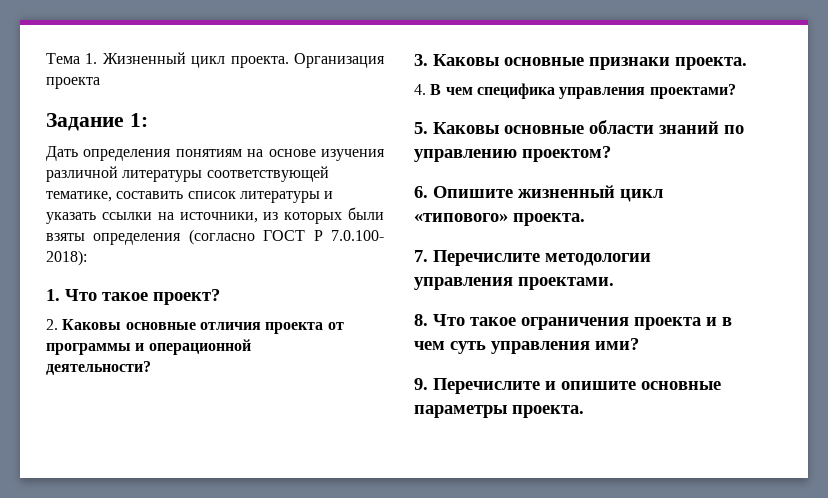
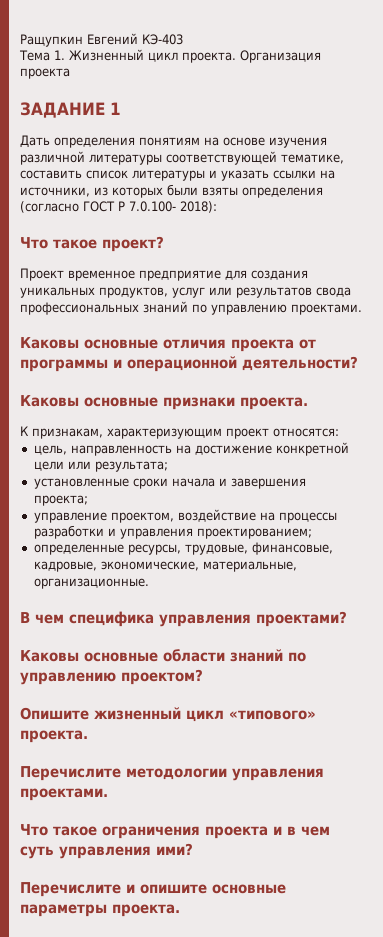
+ Ращупкин Евгений КЭ-403
- Задание 1:
+ ЗАДАНИЕ 1
- 1. Что такое проект?
+ Что такое проект?
- 2. Каковы основные отличия проекта от программы и операционной
- деятельности?
+ Проект временное предприятие для создания уникальных продуктов, услуг или результатов свода профессиональных знаний по управлению проектами.
+ Каковы основные отличия проекта от программы и операционной деятельности?
- 3. Каковы основные признаки проекта.
+ Каковы основные признаки проекта.
- 4. В чем специфика управления проектами?
+ К признакам, характеризующим проект относятся:
+ цель, направленность на достижение конкретной цели или результата;
+ установленные сроки начала и завершения проекта;
+ управление проектом, воздействие на процессы разработки и управления проектированием;
+ определенные ресурсы, трудовые, финансовые, кадровые, экономические, материальные, организационные.
+ В чем специфика управления проектами?
- 5. Каковы основные области знаний по управлению проектом?
+ Каковы основные области знаний по управлению проектом?
- 6. Опишите жизненный цикл «типового» проекта.
+ Опишите жизненный цикл «типового» проекта.
- 7. Перечислите методологии управления проектами.
+ Перечислите методологии управления проектами.
- 8. Что такое ограничения проекта и в чем суть управления ими?
+ Что такое ограничения проекта и в чем суть управления ими?
- 9. Перечислите и опишите основные параметры проекта.
+ Перечислите и опишите основные параметры проекта.

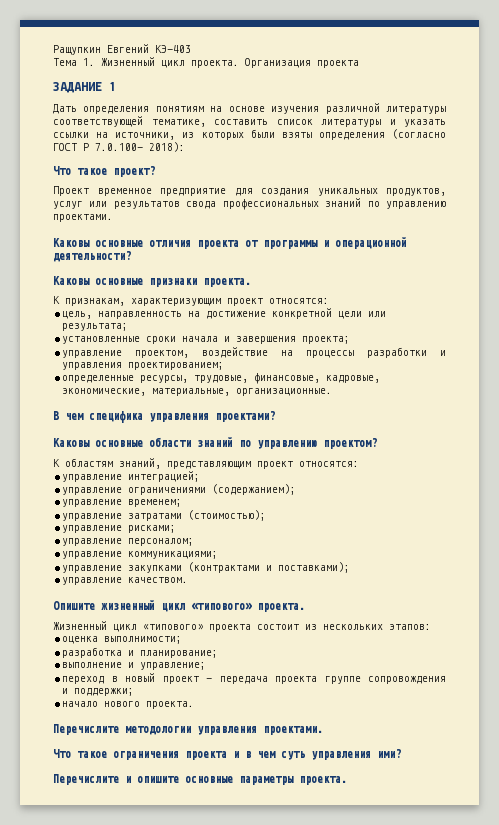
+ К областям знаний, представляющим проект относятся:
+ управление интеграцией;
+ управление ограничениями (содержанием);
+ управление временем;
+ управление затратами (стоимостью);
+ управление рисками;
+ управление персоналом;
+ управление коммуникациями;
+ управление закупками (контрактами и поставками);
+ управление качеством.
+ Жизненный цикл «типового» проекта состоит из нескольких этапов:
+ оценка выполнимости;
+ разработка и планирование;
+ выполнение и управление;
+ переход в новый проект - передача проекта группе сопровождения и поддержки;
+ начало нового проекта.

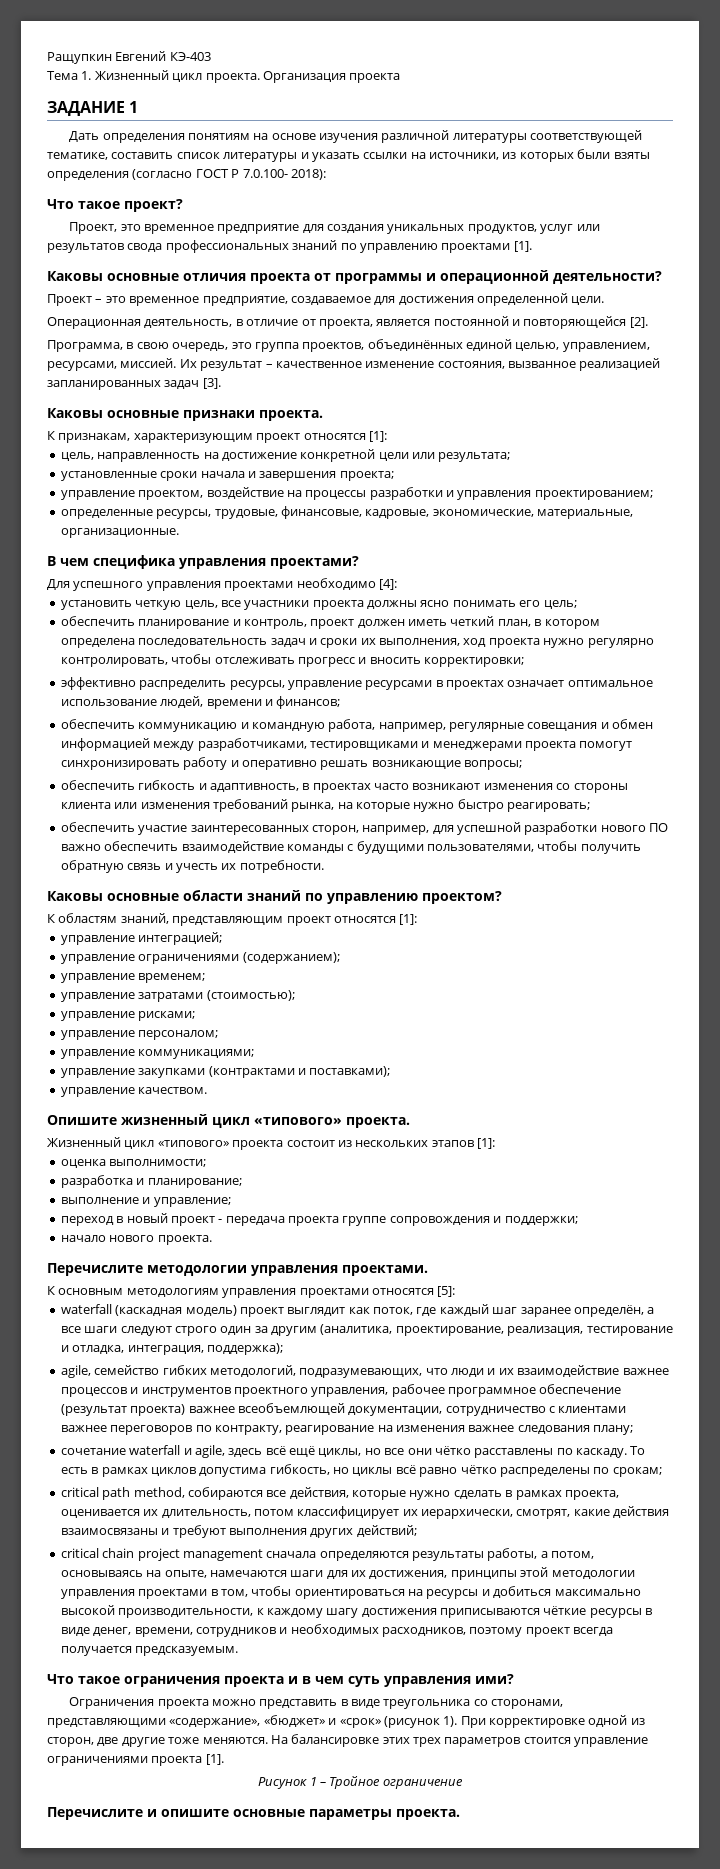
- Проект временное предприятие для создания уникальных продуктов, услуг или результатов свода профессиональных знаний по управлению проектами.
+ Проект, это временное предприятие для создания уникальных продуктов, услуг или результатов свода профессиональных знаний по управлению проектами [1].
+ Проект – это временное предприятие, создаваемое для достижения определенной цели.
+ Операционная деятельность, в отличие от проекта, является постоянной и повторяющейся [2].
+ Программа, в свою очередь, это группа проектов, объединённых единой целью, управлением, ресурсами, миссией. Их результат – качественное изменение состояния, вызванное реализацией запланированных задач [3].
- К признакам, характеризующим проект относятся:
+ К признакам, характеризующим проект относятся [1]:
+ Для успешного управления проектами необходимо [4]:
+ установить четкую цель, все участники проекта должны ясно понимать его цель;
+ обеспечить планирование и контроль, проект должен иметь четкий план, в котором определена последовательность задач и сроки их выполнения, ход проекта нужно регулярно контролировать, чтобы отслеживать прогресс и вносить корректировки;
+ эффективно распределить ресурсы, управление ресурсами в проектах означает оптимальное использование людей, времени и финансов;
+ обеспечить коммуникацию и командную работа, например, регулярные совещания и обмен информацией между разработчиками, тестировщиками и менеджерами проекта помогут синхронизировать работу и оперативно решать возникающие вопросы;
+ обеспечить гибкость и адаптивность, в проектах часто возникают изменения со стороны клиента или изменения требований рынка, на которые нужно быстро реагировать;
+ обеспечить участие заинтересованных сторон, например, для успешной разработки нового ПО важно обеспечить взаимодействие команды с будущими пользователями, чтобы получить обратную связь и учесть их потребности.
- К областям знаний, представляющим проект относятся:
+ К областям знаний, представляющим проект относятся [1]:
- Жизненный цикл «типового» проекта состоит из нескольких этапов:
+ Жизненный цикл «типового» проекта состоит из нескольких этапов [1]:
+ К основным методологиям управления проектами относятся [5]:
+ waterfall (каскадная модель) проект выглядит как поток, где каждый шаг заранее определён, а все шаги следуют строго один за другим (аналитика, проектирование, реализация, тестирование и отладка, интеграция, поддержка);
+ agile, семейство гибких методологий, подразумевающих, что люди и их взаимодействие важнее процессов и инструментов проектного управления, рабочее программное обеспечение (результат проекта) важнее всеобъемлющей документации, сотрудничество с клиентами важнее переговоров по контракту, реагирование на изменения важнее следования плану;
+ сочетание waterfall и agile, здесь всё ещё циклы, но все они чётко расставлены по каскаду. То есть в рамках циклов допустима гибкость, но циклы всё равно чётко распределены по срокам;
+ critical path method, собираются все действия, которые нужно сделать в рамках проекта, оценивается их длительность, потом классифицирует их иерархически, смотрят, какие действия взаимосвязаны и требуют выполнения других действий;
+ critical chain project management сначала определяются результаты работы, а потом, основываясь на опыте, намечаются шаги для их достижения, принципы этой методологии управления проектами в том, чтобы ориентироваться на ресурсы и добиться максимально высокой производительности, к каждому шагу достижения приписываются чёткие ресурсы в виде денег, времени, сотрудников и необходимых расходников, поэтому проект всегда получается предсказуемым.
+ Ограничения проекта можно представить в виде треугольника со сторонами, представляющими «содержание», «бюджет» и «срок» (рисунок 1). При корректировке одной из сторон, две другие тоже меняются. На балансировке этих трех параметров стоится управление ограничениями проекта [1].
+ Рисунок 1 – Тройное ограничение

